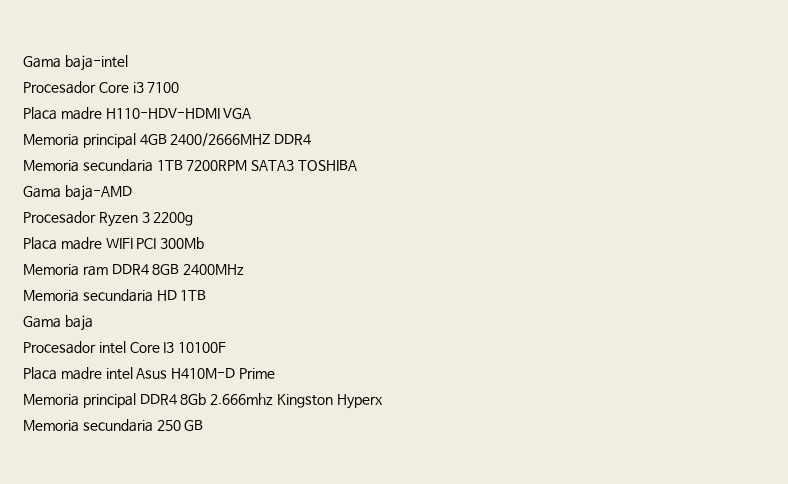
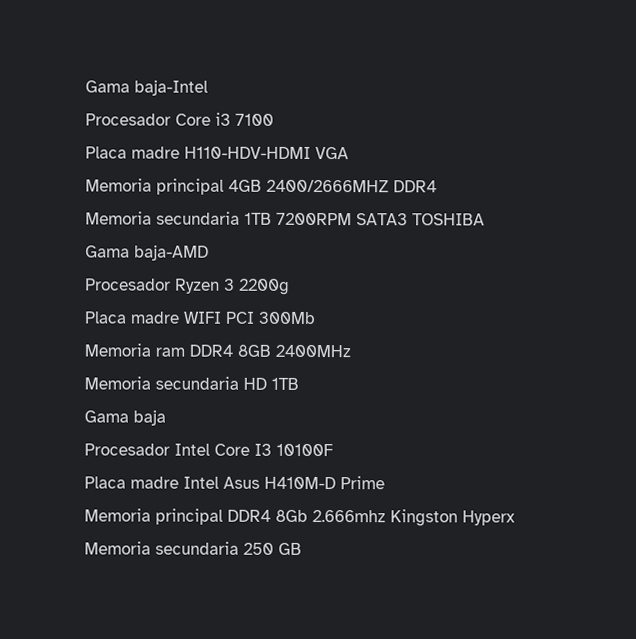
- Gama baja-intel
+ Gama baja-Intel
- Procesador intel Core I3 10100F
+ Procesador Intel Core I3 10100F
- Placa madre intel Asus H410M-D Prime
+ Placa madre Intel Asus H410M-D Prime

